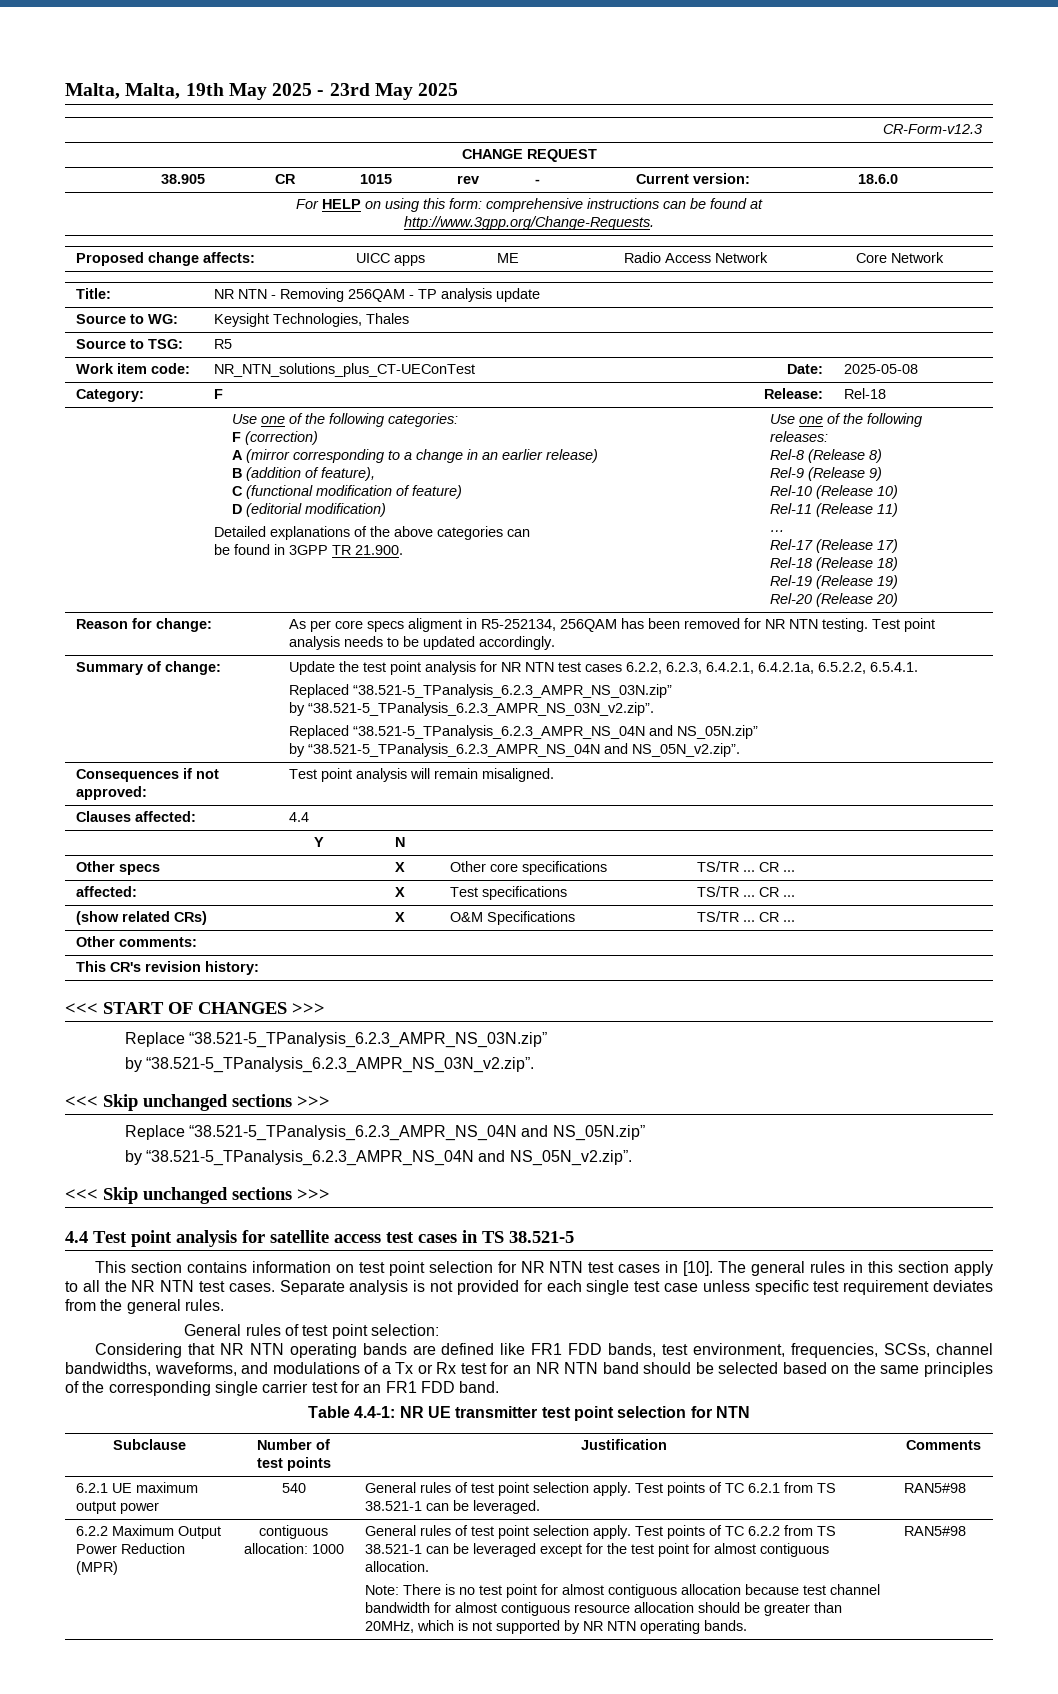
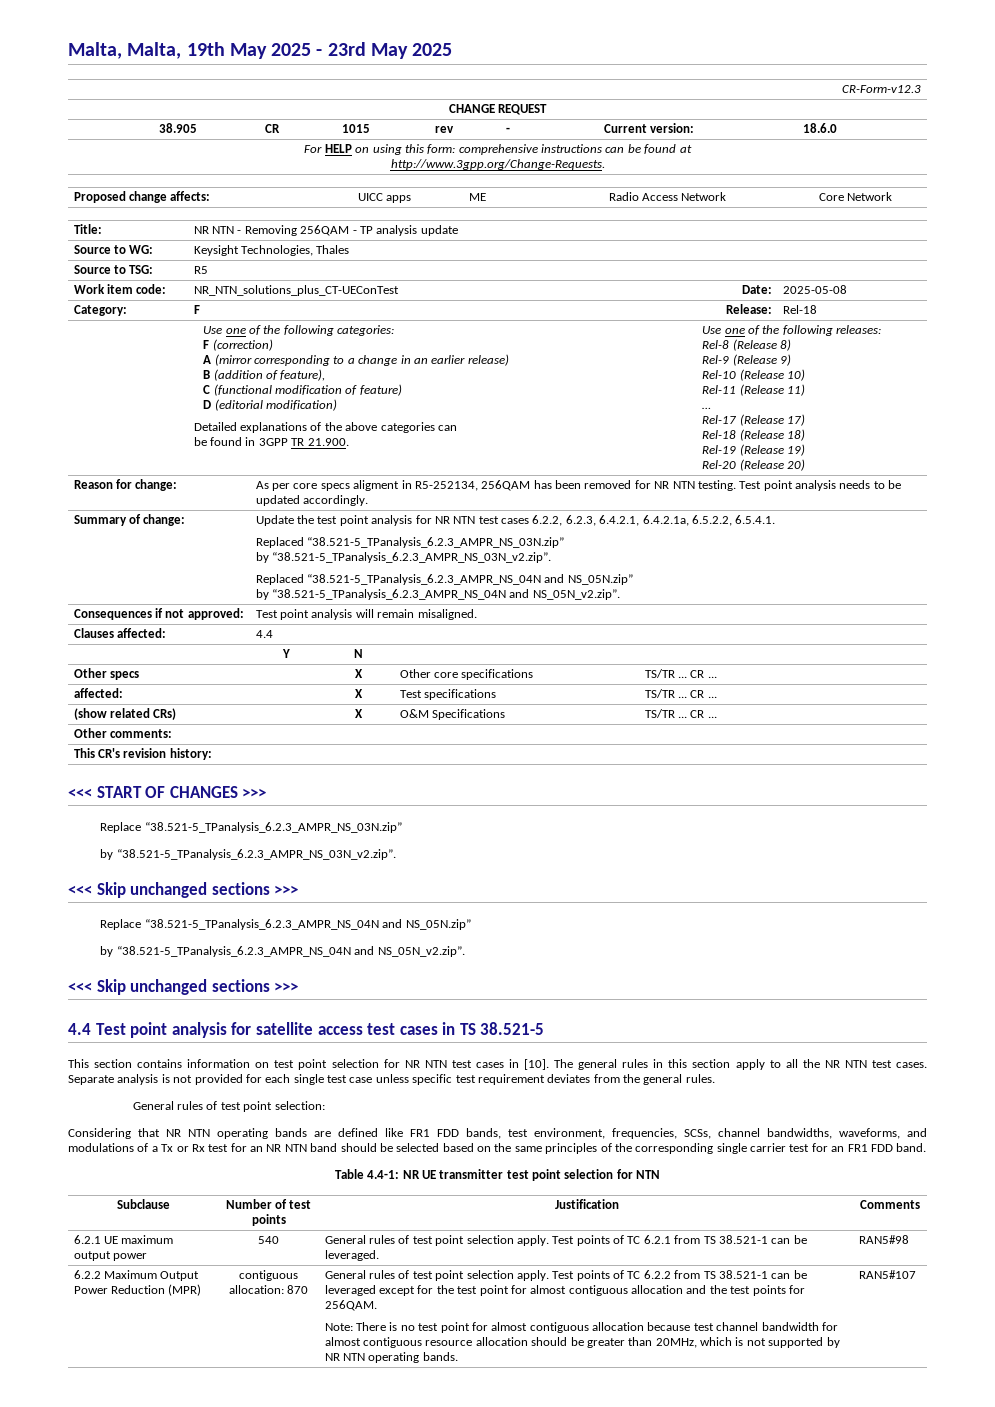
- contiguous allocation: 1000
+ contiguous allocation: 870
- Test points of TC 6.2.2 from TS 38.521-1 can be leveraged except for the test point for almost contiguous allocation.
+ Test points of TC 6.2.2 from TS 38.521-1 can be leveraged except for the test point for almost contiguous allocation and the test points for 256QAM.
- Note: There is no test point for almost contiguous allocation because test channel bandwidth for almost contiguous resource allocation should be greater than 20MHz, which is not supported by NR NTN operating bands. | RAN5#98
+ Note: There is no test point for almost contiguous allocation because test channel bandwidth for almost contiguous resource allocation should be greater than 20MHz, which is not supported by NR NTN operating bands. | RAN5#107

